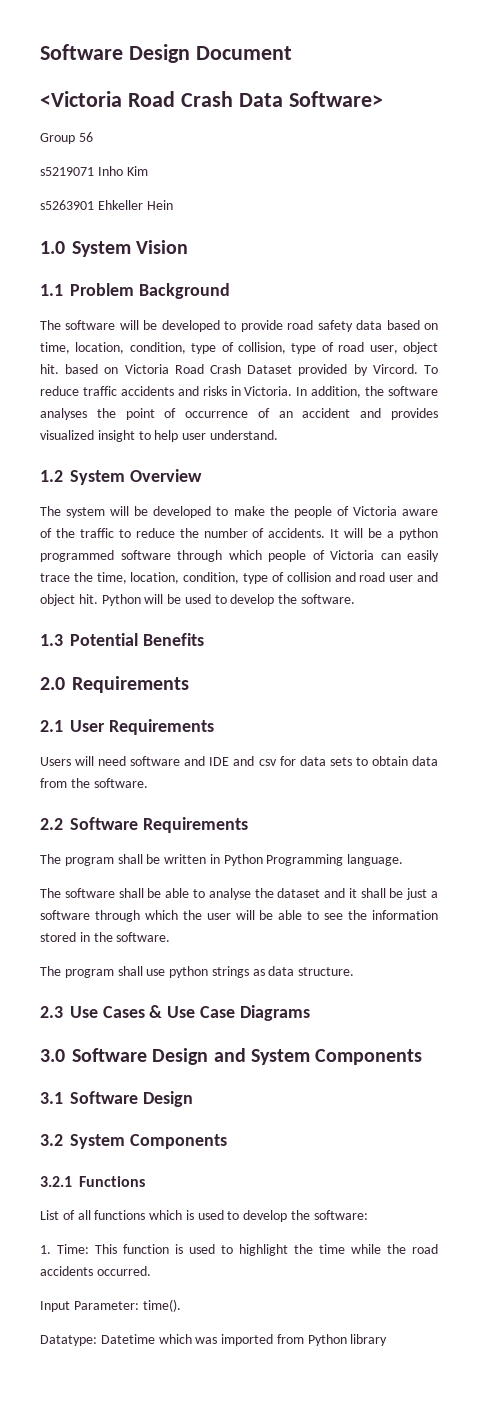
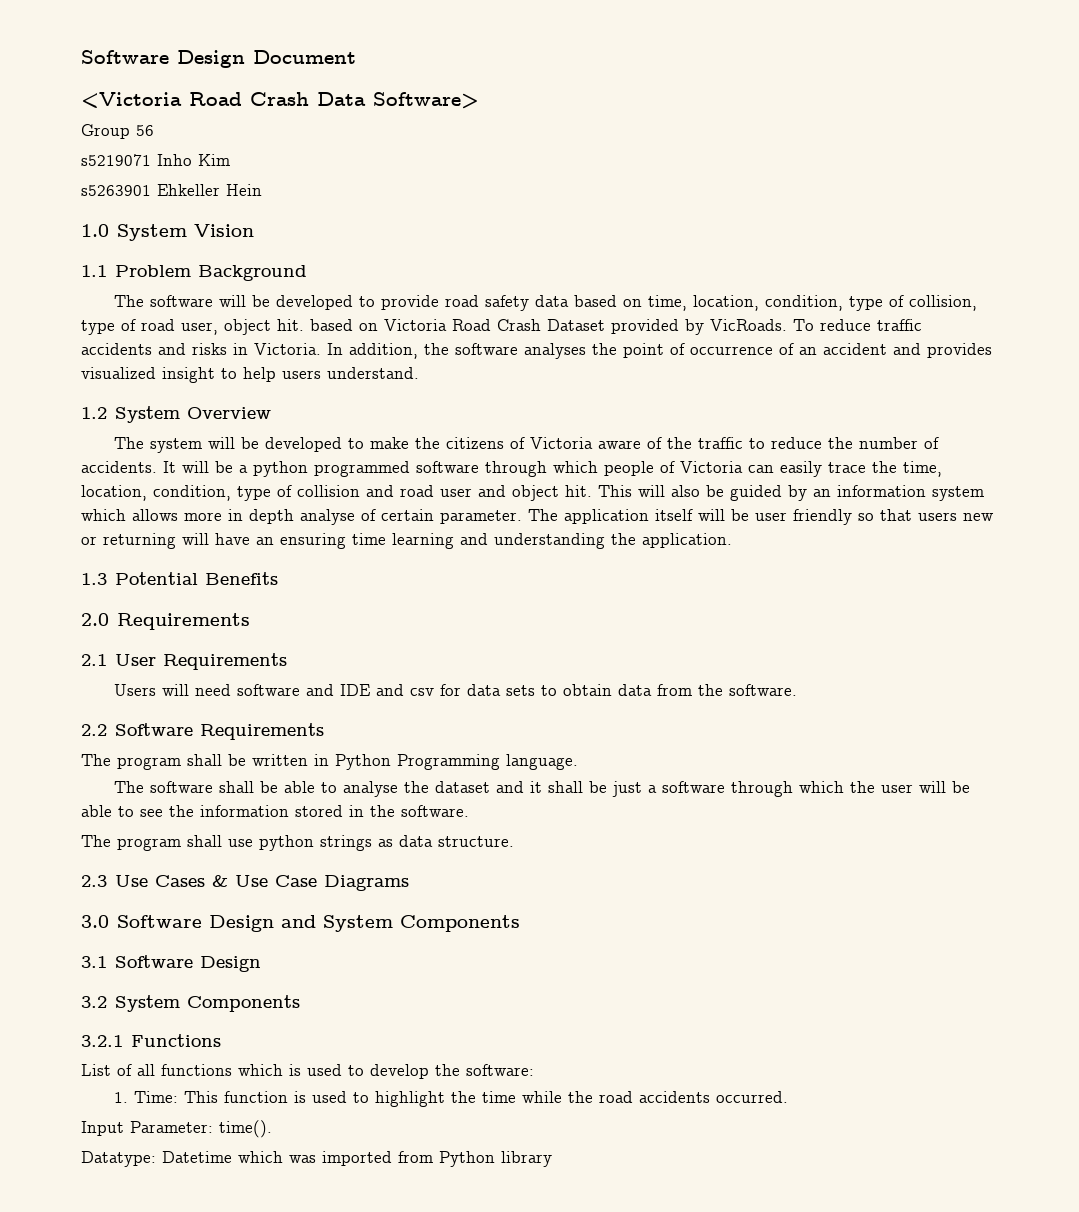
- The software will be developed to provide road safety data based on time, location, condition, type of collision, type of road user, object hit. based on Victoria Road Crash Dataset provided by Vircord.
+ The software will be developed to provide road safety data based on time, location, condition, type of collision, type of road user, object hit. based on Victoria Road Crash Dataset provided by VicRoads.
- In addition, the software analyses the point of occurrence of an accident and provides visualized insight to help user understand.
+ In addition, the software analyses the point of occurrence of an accident and provides visualized insight to help users understand.
- The system will be developed to make the people of Victoria aware of the traffic to reduce the number of accidents.
+ The system will be developed to make the citizens of Victoria aware of the traffic to reduce the number of accidents.
- Python will be used to develop the software.
+ This will also be guided by an information system which allows more in depth analyse of certain parameter. The application itself will be user friendly so that users new or returning will have an ensuring time learning and understanding the application.

